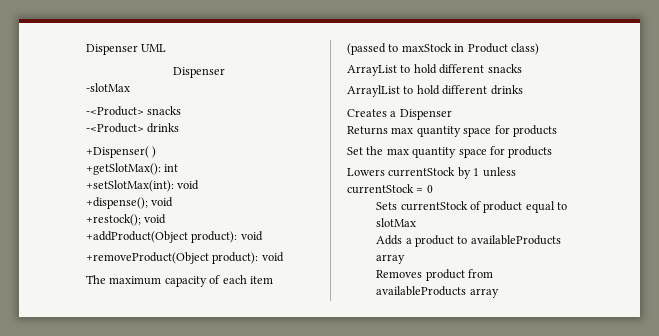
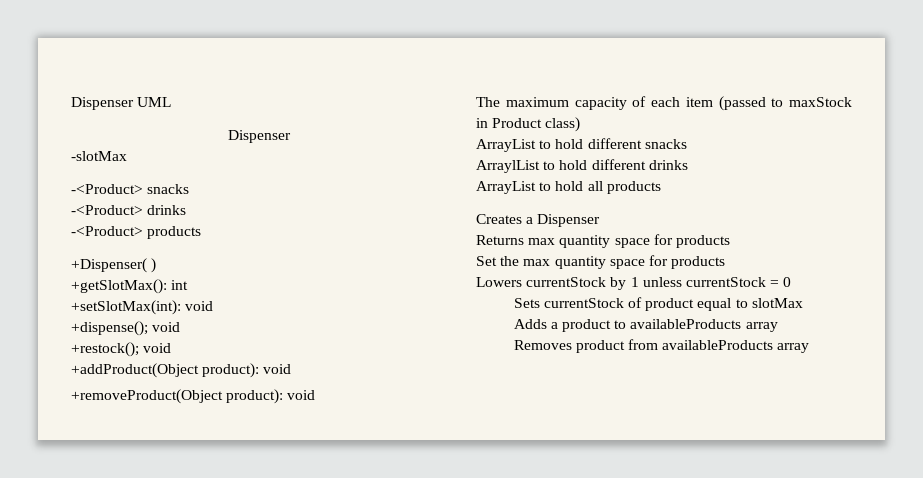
+ -<Product> products
+ ArrayList to hold all products

